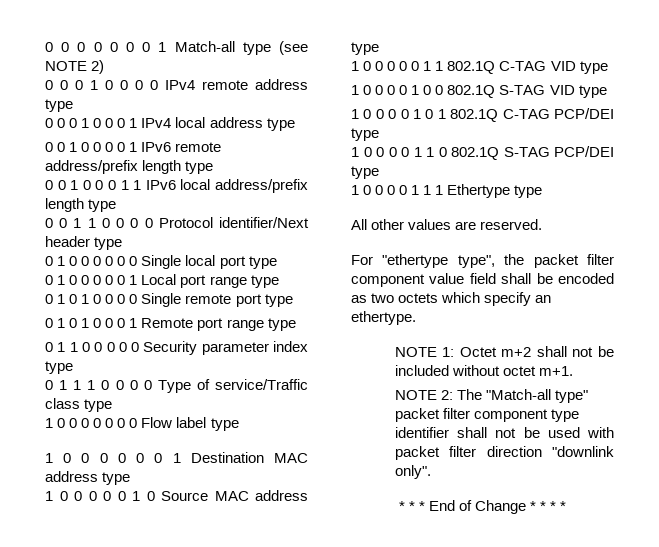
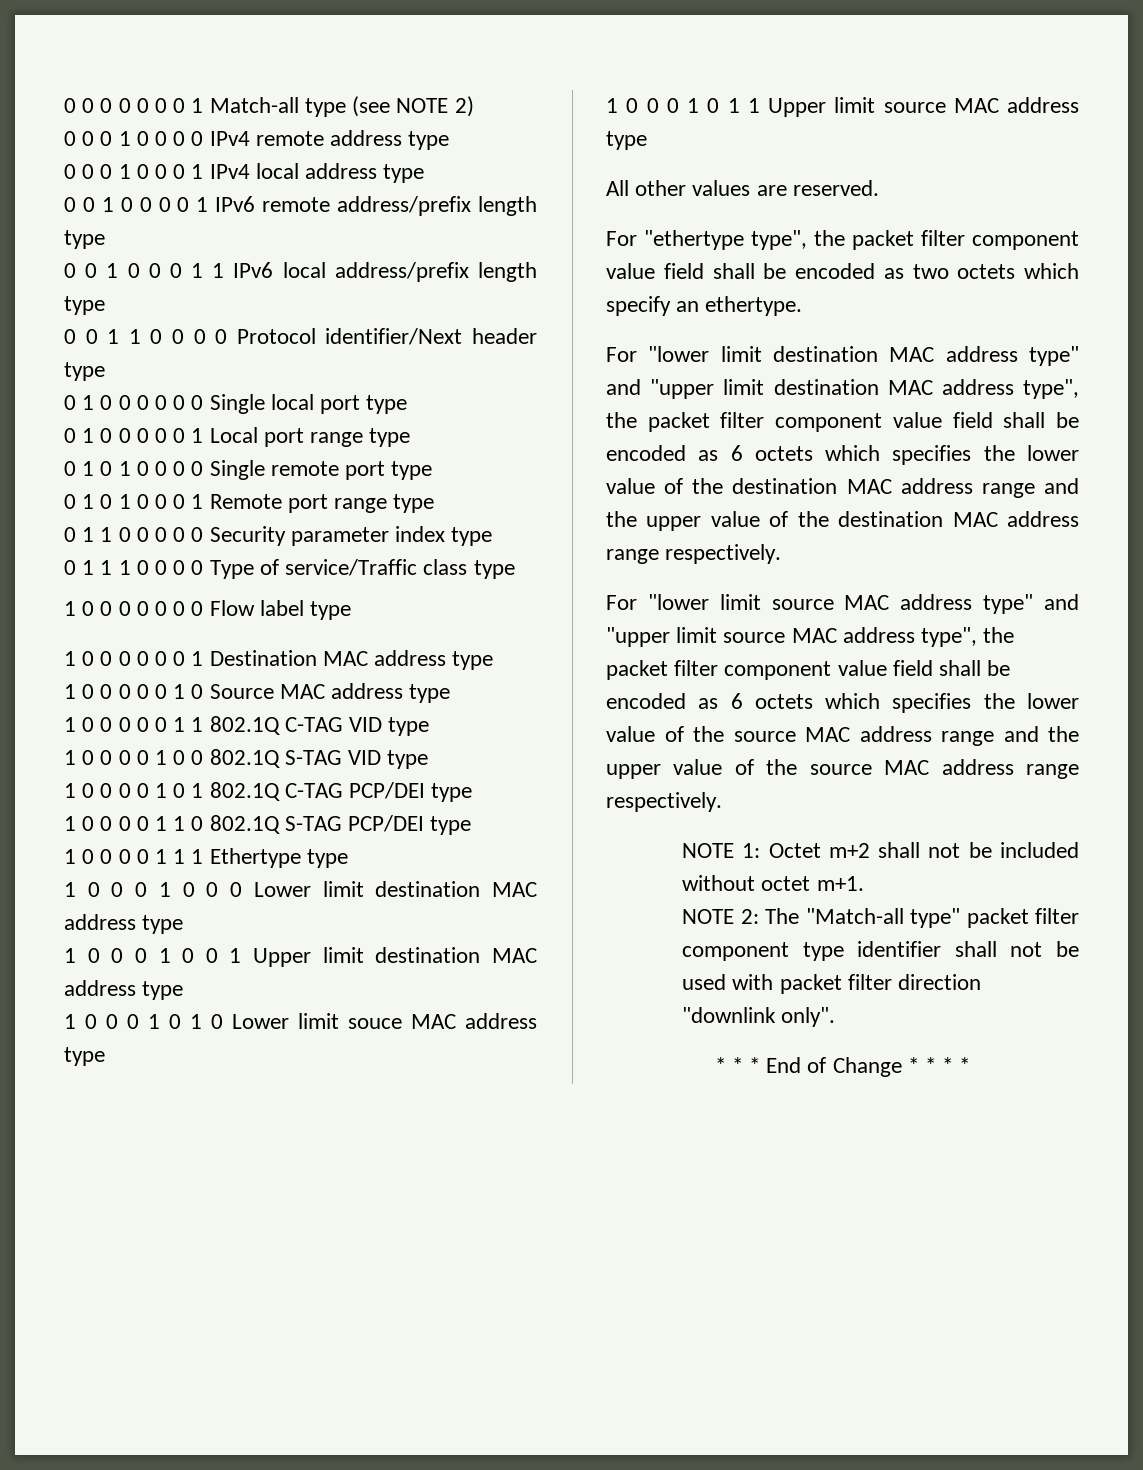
+ 1 0 0 0 1 0 0 0 Lower limit destination MAC address type
+ 1 0 0 0 1 0 0 1 Upper limit destination MAC address type
+ 1 0 0 0 1 0 1 0 Lower limit souce MAC address type
+ 1 0 0 0 1 0 1 1 Upper limit source MAC address type
+ For "lower limit destination MAC address type" and "upper limit destination MAC address type", the packet filter component value field shall be encoded as 6 octets which specifies the lower value of the destination MAC address range and the upper value of the destination MAC address range respectively.
+ For "lower limit source MAC address type" and "upper limit source MAC address type", the packet filter component value field shall be encoded as 6 octets which specifies the lower value of the source MAC address range and the upper value of the source MAC address range respectively.

